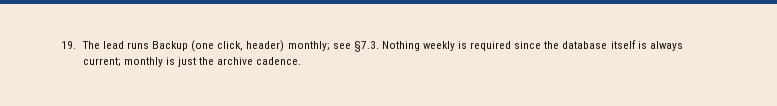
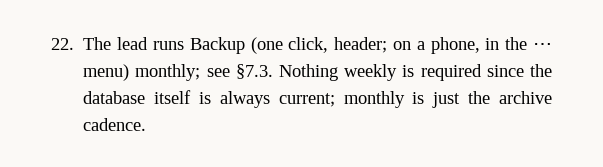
- 19. The lead runs Backup (one click, header) monthly; see §7.3. Nothing weekly is required since the database itself is always current; monthly is just the archive cadence.
+ 22. The lead runs Backup (one click, header; on a phone, in the ⋯ menu) monthly; see §7.3. Nothing weekly is required since the database itself is always current; monthly is just the archive cadence.

